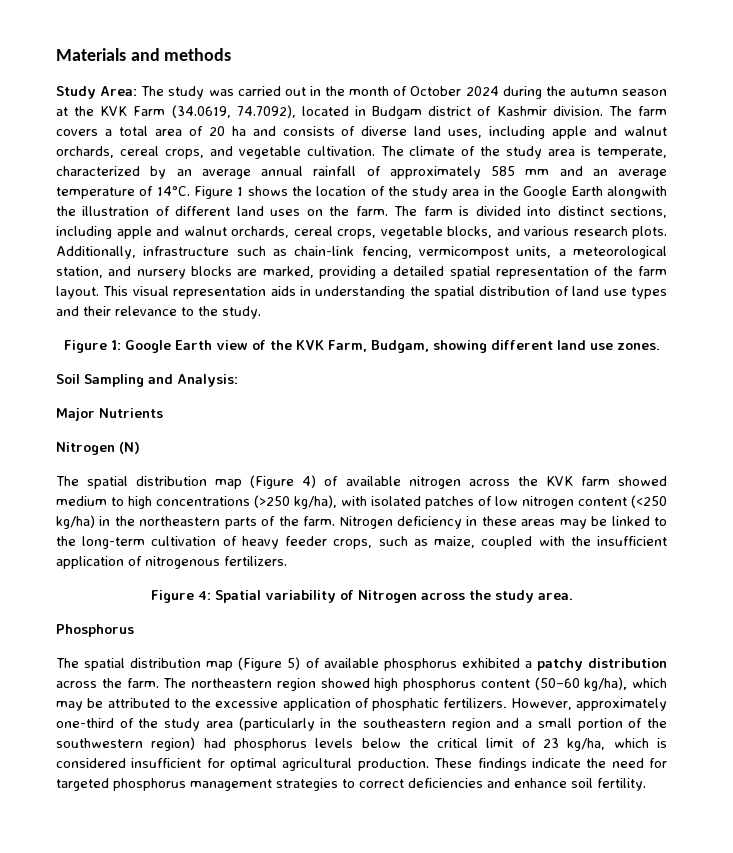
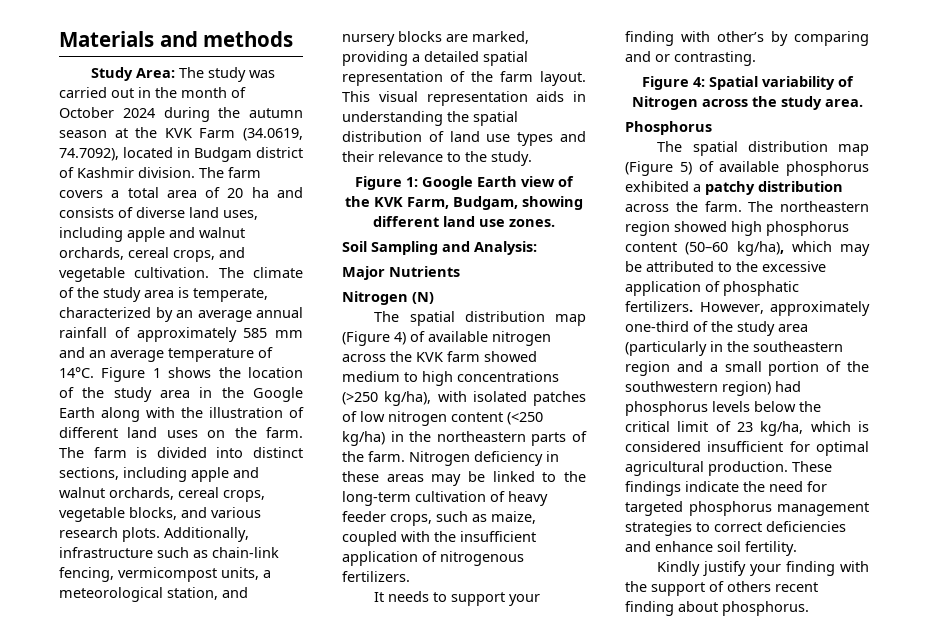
- Figure 1 shows the location of the study area in the Google Earth alongwith the illustration of different land uses on the farm.
+ Figure 1 shows the location of the study area in the Google Earth along with the illustration of different land uses on the farm.
+ It needs to support your finding with other’s by comparing and or contrasting.
+ Kindly justify your finding with the support of others recent finding about phosphorus.

